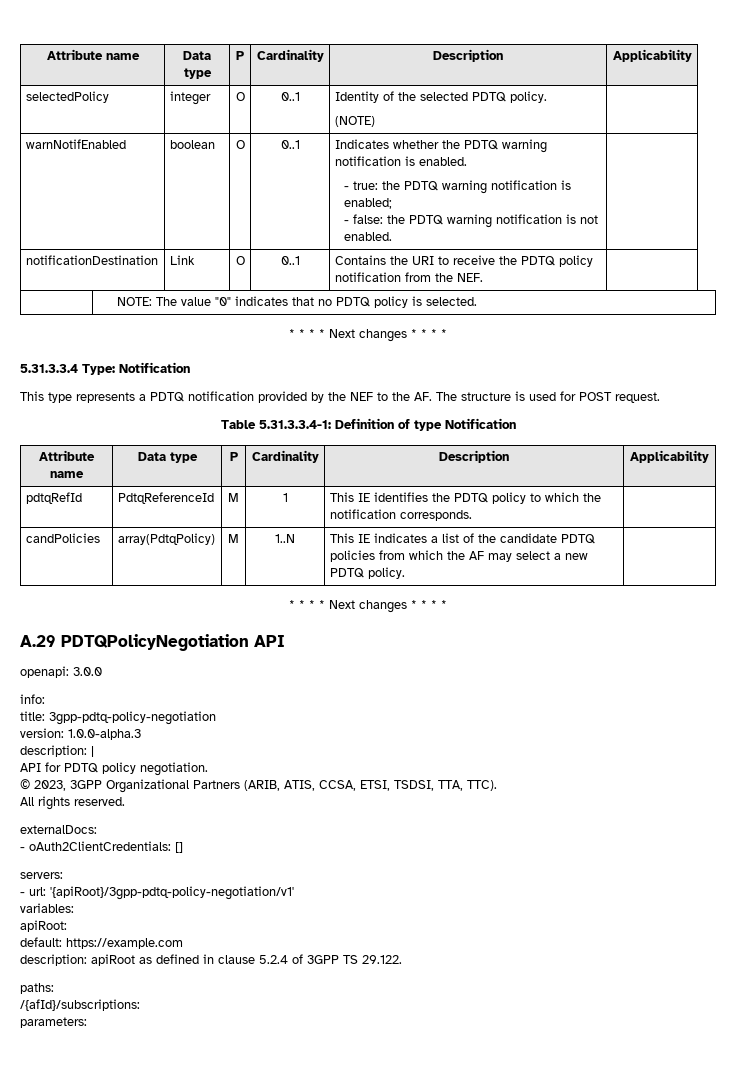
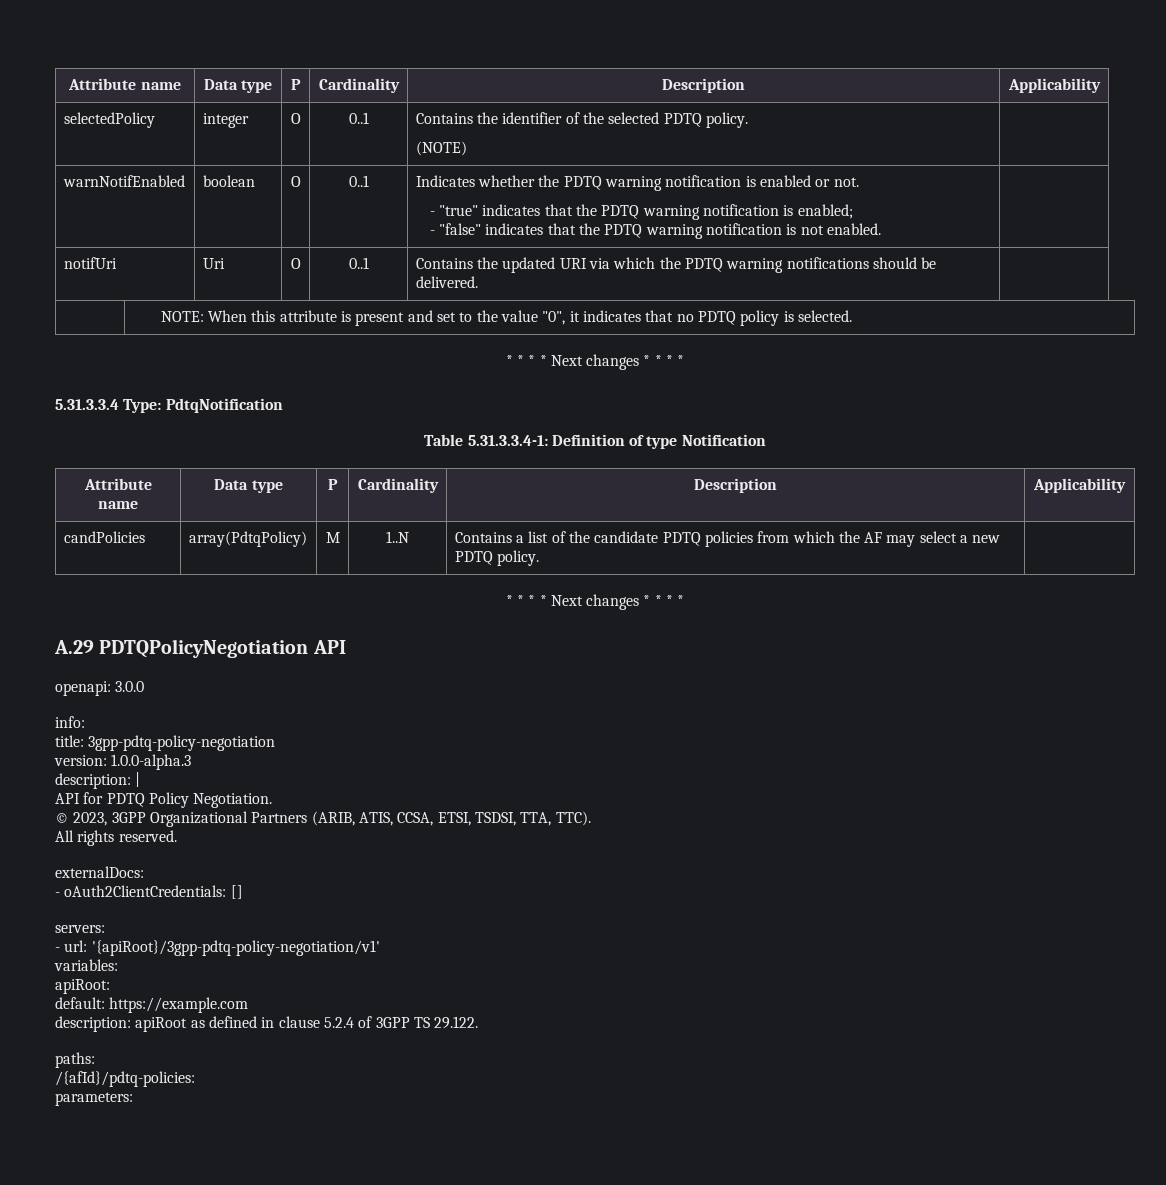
- selectedPolicy | integer | O | 0..1 | Identity of the selected PDTQ policy.
+ selectedPolicy | integer | O | 0..1 | Contains the identifier of the selected PDTQ policy.
- warnNotifEnabled | boolean | O | 0..1 | Indicates whether the PDTQ warning notification is enabled.
- - true: the PDTQ warning notification is enabled;
- - false: the PDTQ warning notification is not enabled. |
+ warnNotifEnabled | boolean | O | 0..1 | Indicates whether the PDTQ warning notification is enabled or not.
+ - "true" indicates that the PDTQ warning notification is enabled;
+ - "false" indicates that the PDTQ warning notification is not enabled. |
- notificationDestination | Link | O | 0..1 | Contains the URI to receive the PDTQ policy notification from the NEF. |
- | NOTE: The value "0" indicates that no PDTQ policy is selected.
+ notifUri | Uri | O | 0..1 | Contains the updated URI via which the PDTQ warning notifications should be delivered. |
+ | NOTE: When this attribute is present and set to the value "0", it indicates that no PDTQ policy is selected.
- 5.31.3.3.4 Type: Notification
- This type represents a PDTQ notification provided by the NEF to the AF. The structure is used for POST request.
+ 5.31.3.3.4 Type: PdtqNotification
- pdtqRefId | PdtqReferenceId | M | 1 | This IE identifies the PDTQ policy to which the notification corresponds. |
- candPolicies | array(PdtqPolicy) | M | 1..N | This IE indicates a list of the candidate PDTQ policies from which the AF may select a new PDTQ policy. |
+ candPolicies | array(PdtqPolicy) | M | 1..N | Contains a list of the candidate PDTQ policies from which the AF may select a new PDTQ policy. |
- API for PDTQ policy negotiation.
+ API for PDTQ Policy Negotiation.
- /{afId}/subscriptions:
+ /{afId}/pdtq-policies:

